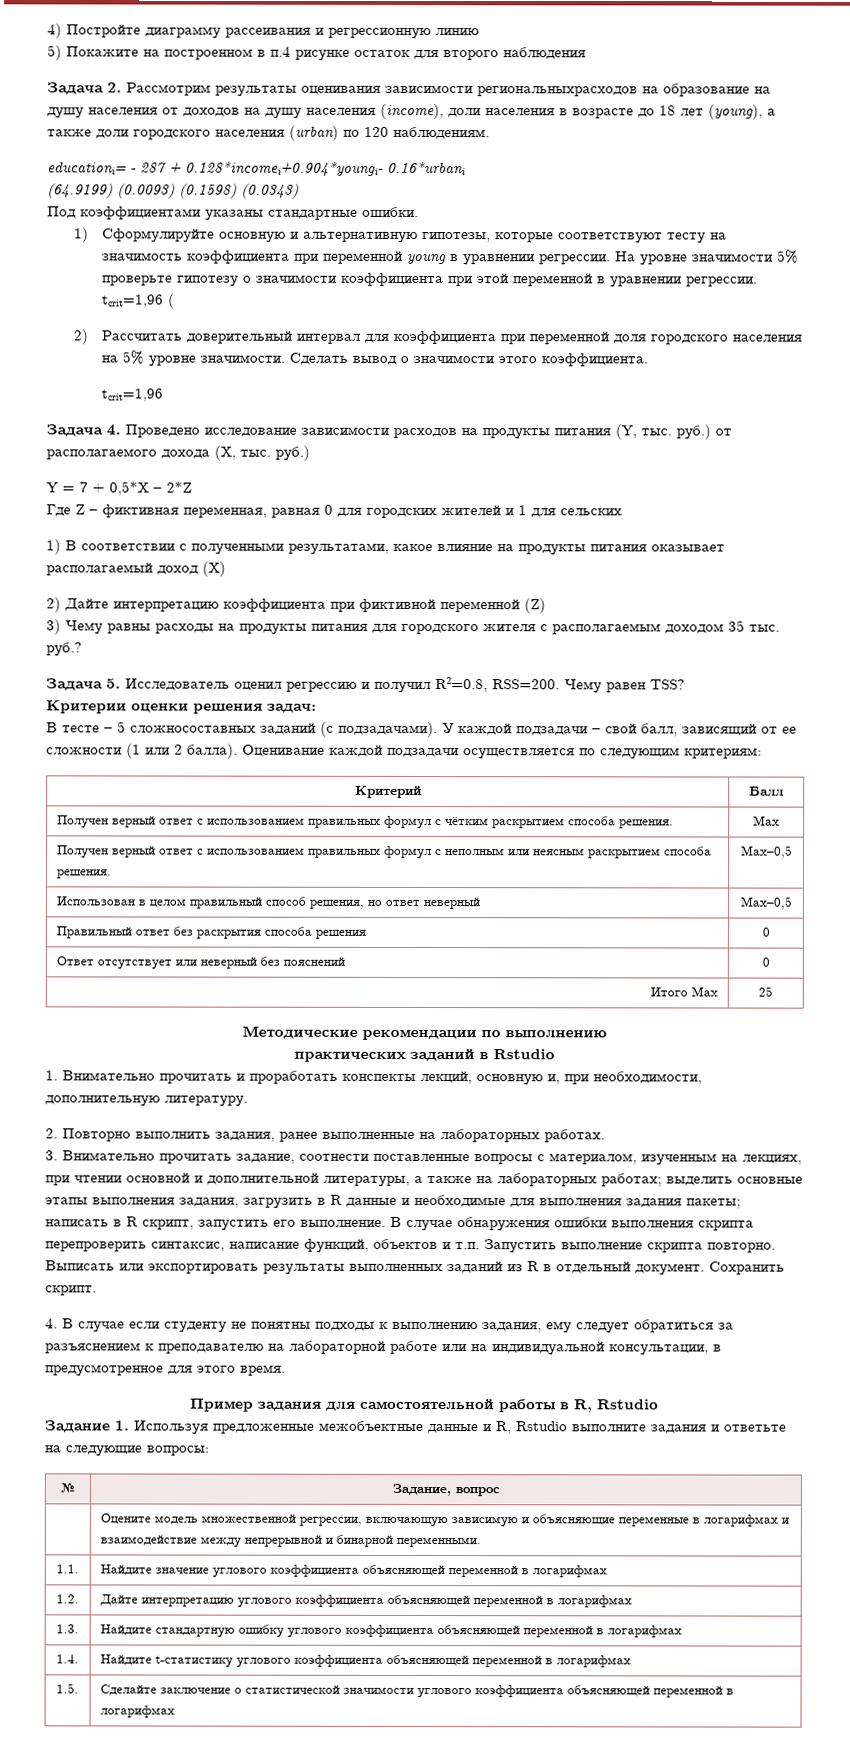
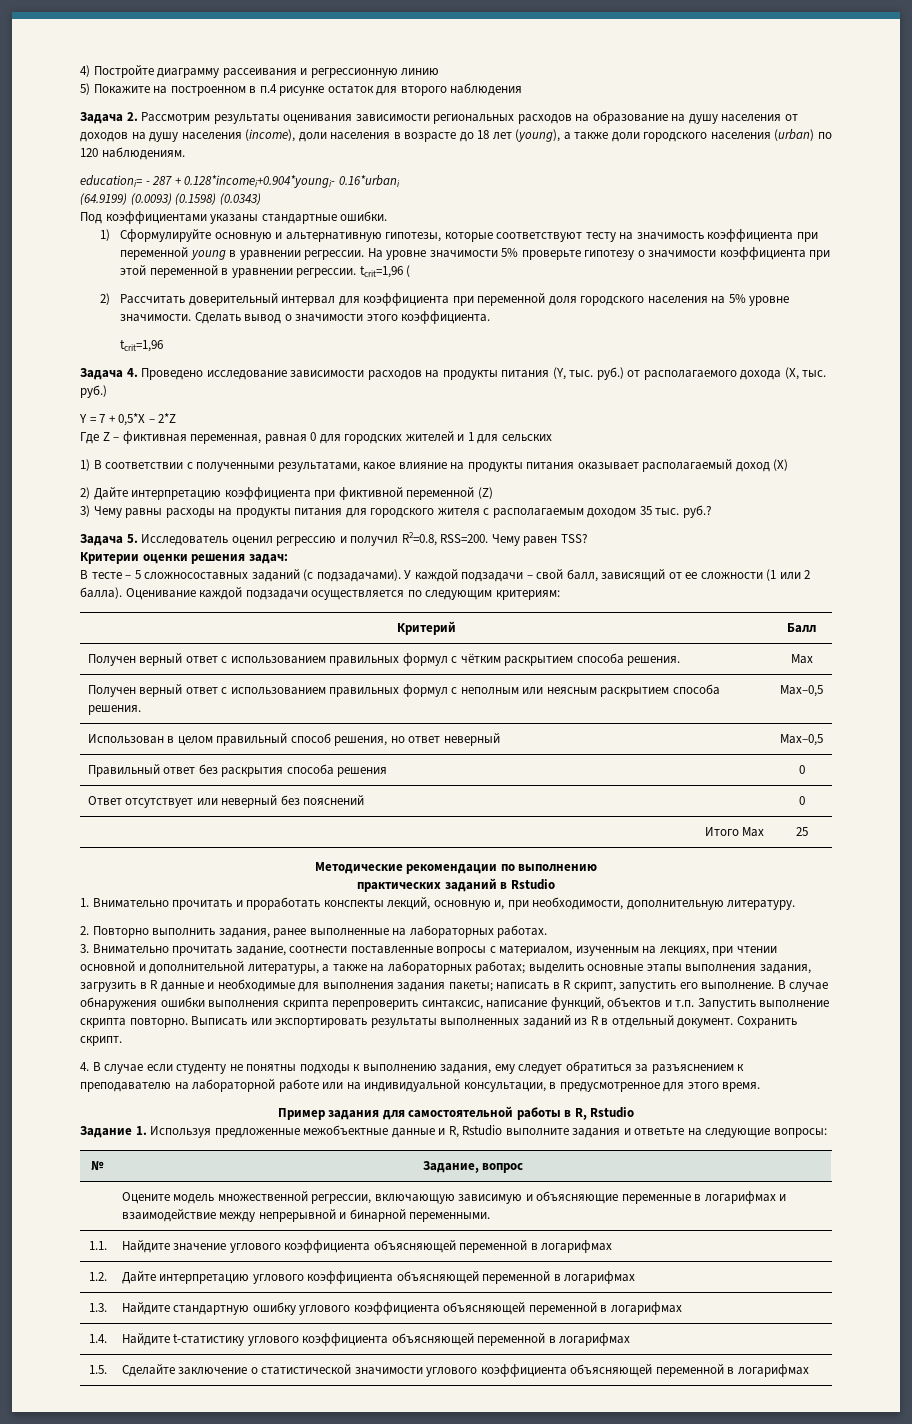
- Задача 2. Рассмотрим результаты оценивания зависимости региональныхрасходов на образование на душу населения от доходов на душу населения (income), доли населения в возрасте до 18 лет (young), а также доли городского населения (urban) по 120 наблюдениям.
+ Задача 2. Рассмотрим результаты оценивания зависимости региональных расходов на образование на душу населения от доходов на душу населения (income), доли населения в возрасте до 18 лет (young), а также доли городского населения (urban) по 120 наблюдениям.

